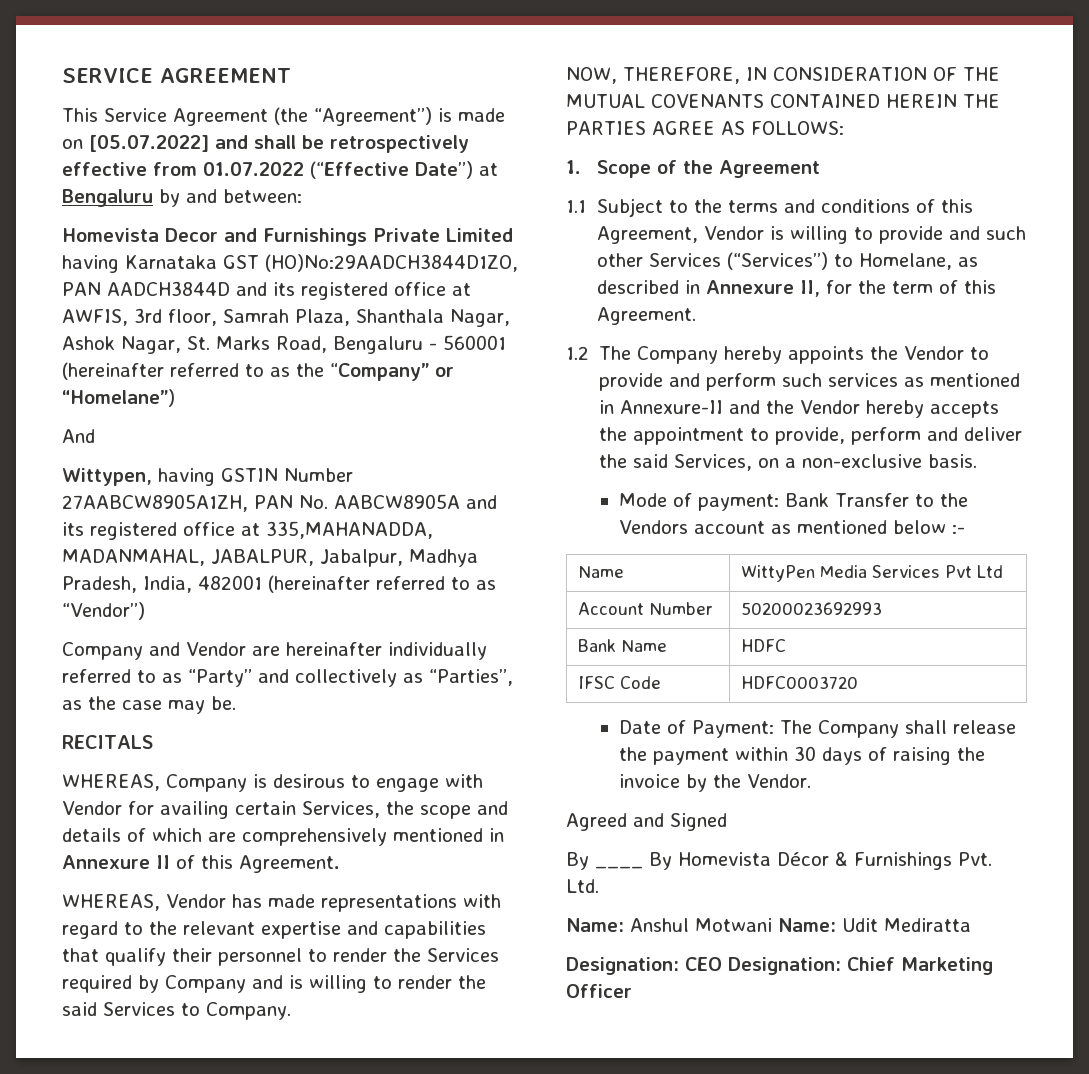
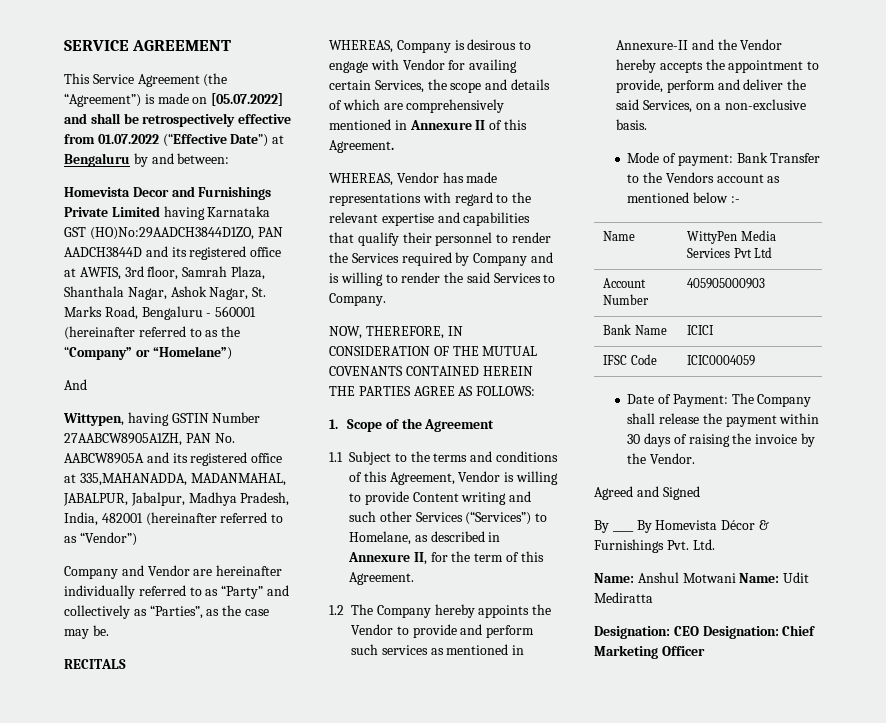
- 1.1 Subject to the terms and conditions of this Agreement, Vendor is willing to provide and such other Services (“Services”) to Homelane, as described in Annexure II, for the term of this Agreement.
+ 1.1 Subject to the terms and conditions of this Agreement, Vendor is willing to provide Content writing and such other Services (“Services”) to Homelane, as described in Annexure II, for the term of this Agreement.
- Account Number | 50200023692993
+ Account Number | 405905000903
- Bank Name | HDFC
+ Bank Name | ICICI
- IFSC Code | HDFC0003720
+ IFSC Code | ICIC0004059

